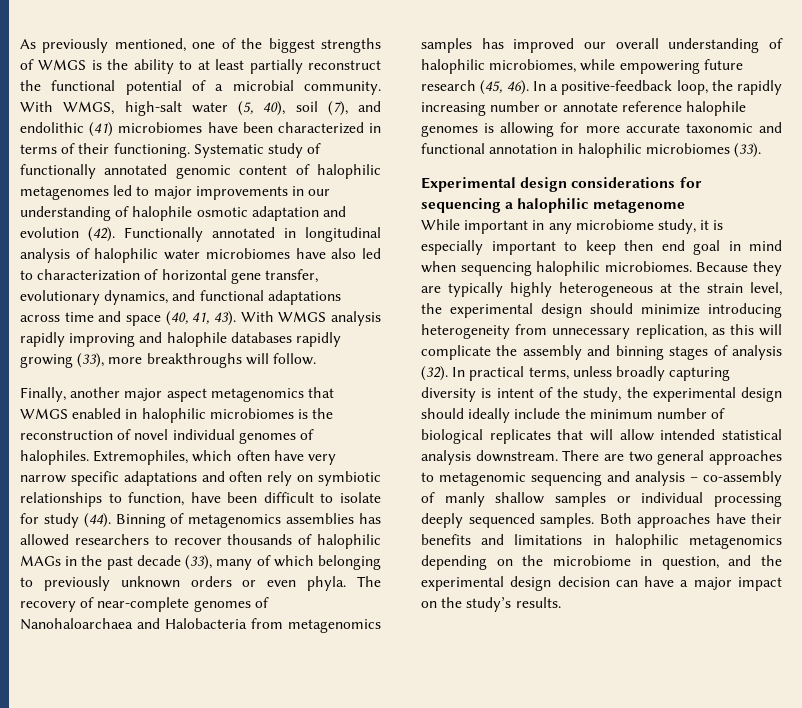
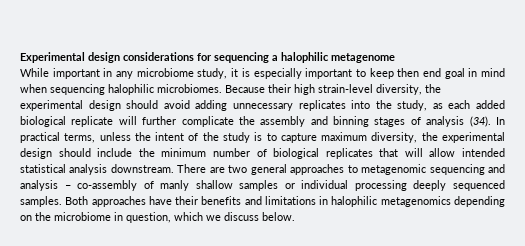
- As previously mentioned, one of the biggest strengths of WMGS is the ability to at least partially reconstruct the functional potential of a microbial community. With WMGS, high-salt water (5, 40), soil (7), and endolithic (41) microbiomes have been characterized in terms of their functioning. Systematic study of functionally annotated genomic content of halophilic metagenomes led to major improvements in our understanding of halophile osmotic adaptation and evolution (42). Functionally annotated in longitudinal analysis of halophilic water microbiomes have also led to characterization of horizontal gene transfer, evolutionary dynamics, and functional adaptations across time and space (40, 41, 43). With WMGS analysis rapidly improving and halophile databases rapidly growing (33), more breakthroughs will follow.
- Finally, another major aspect metagenomics that WMGS enabled in halophilic microbiomes is the reconstruction of novel individual genomes of halophiles. Extremophiles, which often have very narrow specific adaptations and often rely on symbiotic relationships to function, have been difficult to isolate for study (44). Binning of metagenomics assemblies has allowed researchers to recover thousands of halophilic MAGs in the past decade (33), many of which belonging to previously unknown orders or even phyla. The recovery of near-complete genomes of Nanohaloarchaea and Halobacteria from metagenomics samples has improved our overall understanding of halophilic microbiomes, while empowering future research (45, 46). In a positive-feedback loop, the rapidly increasing number or annotate reference halophile genomes is allowing for more accurate taxonomic and functional annotation in halophilic microbiomes (33).
- Because they are typically highly heterogeneous at the strain level, the experimental design should minimize introducing heterogeneity from unnecessary replication, as this will complicate the assembly and binning stages of analysis (32).
+ Because their high strain-level diversity, the experimental design should avoid adding unnecessary replicates into the study, as each added biological replicate will further complicate the assembly and binning stages of analysis (34).
- In practical terms, unless broadly capturing diversity is intent of the study, the experimental design should ideally include the minimum number of biological replicates that will allow intended statistical analysis downstream.
+ In practical terms, unless the intent of the study is to capture maximum diversity, the experimental design should include the minimum number of biological replicates that will allow intended statistical analysis downstream.
- Both approaches have their benefits and limitations in halophilic metagenomics depending on the microbiome in question, and the experimental design decision can have a major impact on the study’s results.
+ Both approaches have their benefits and limitations in halophilic metagenomics depending on the microbiome in question, which we discuss below.

